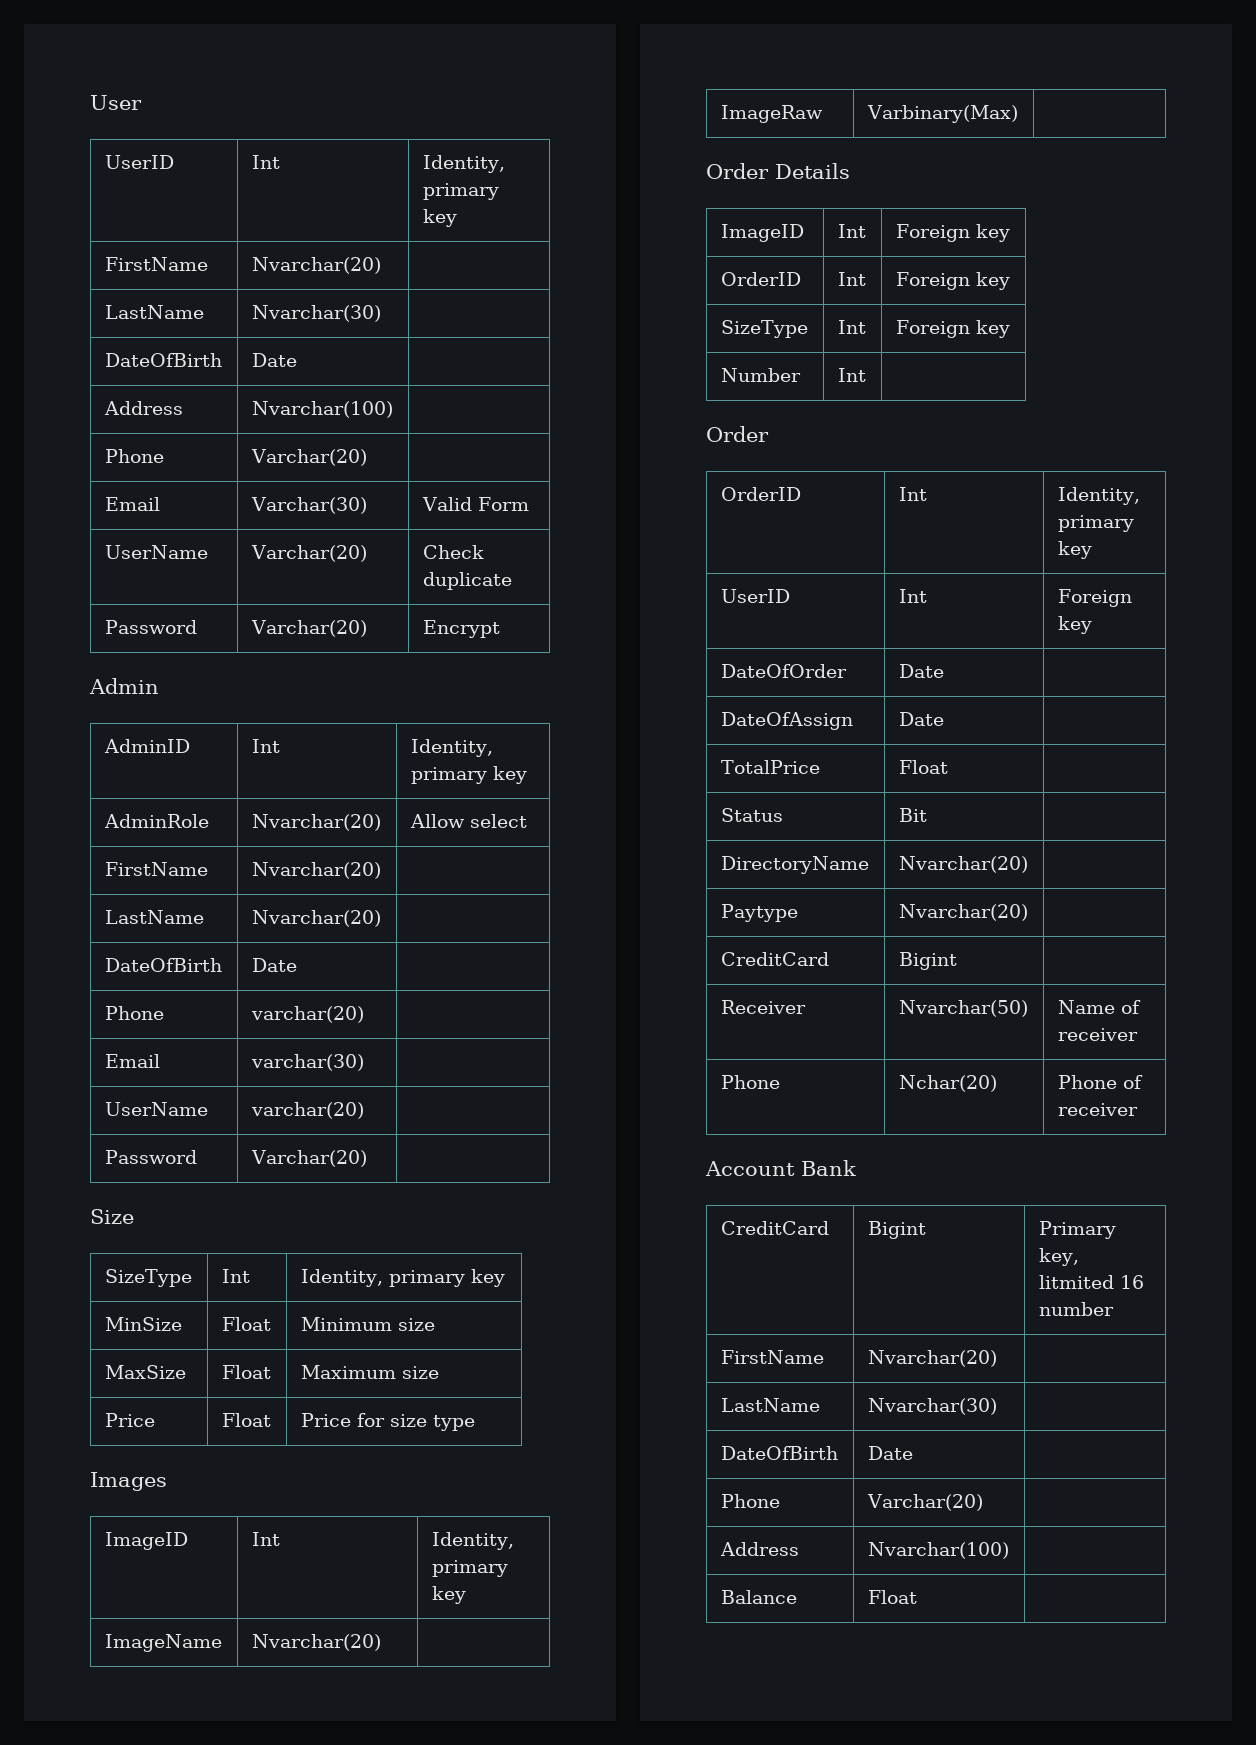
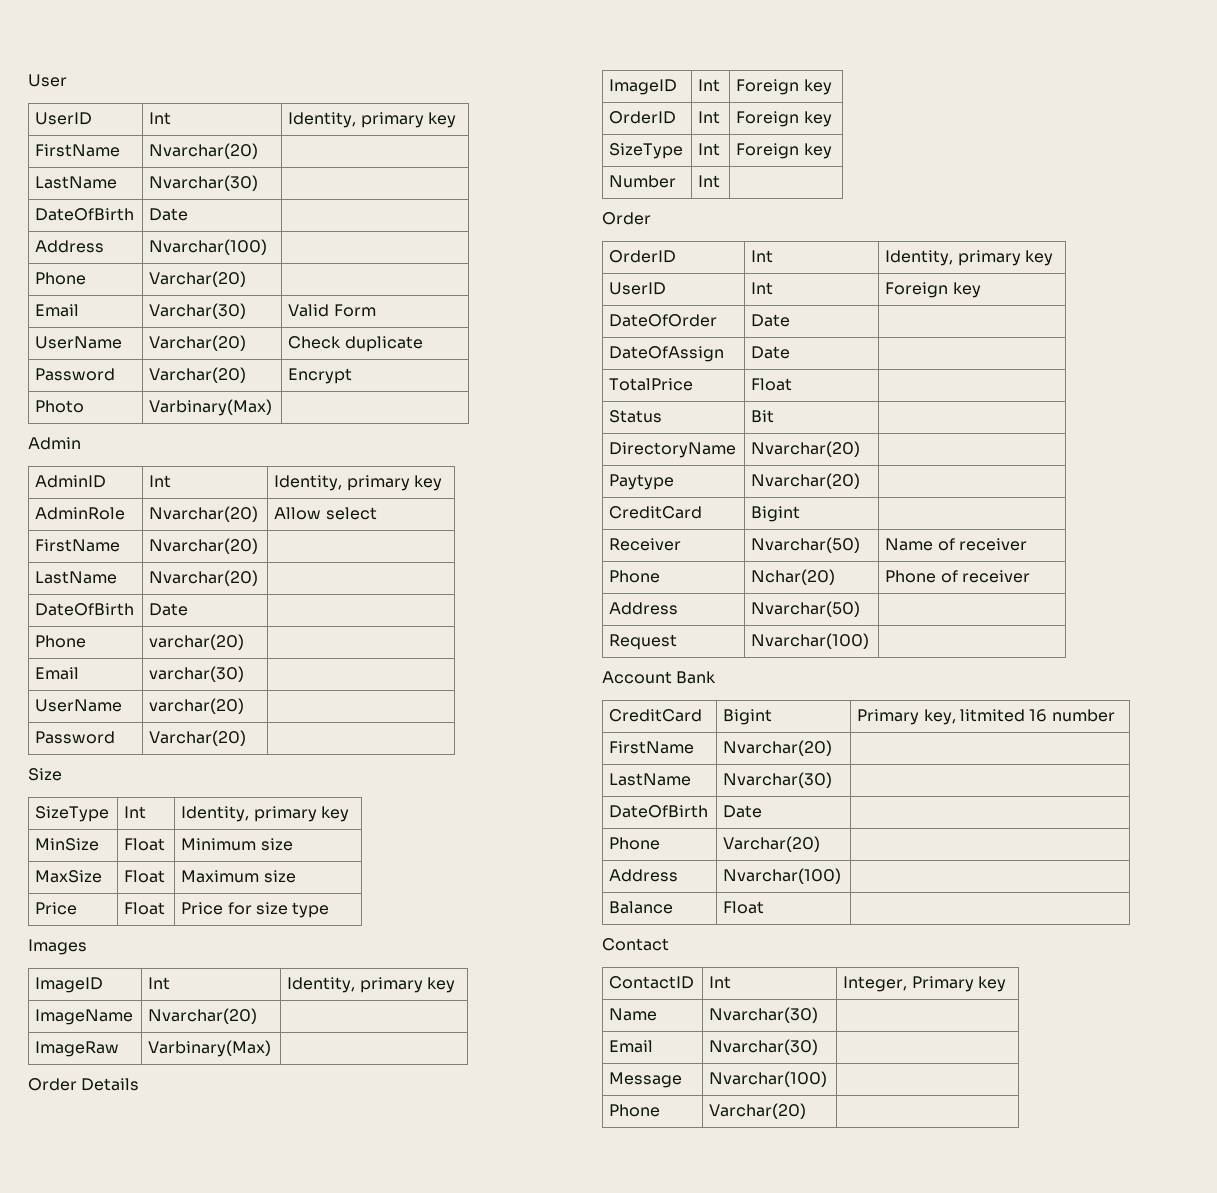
+ Photo | Varbinary(Max) |
+ Address | Nvarchar(50) |
+ Request | Nvarchar(100) |
+ Contact
+ ContactID | Int | Integer, Primary key
+ Name | Nvarchar(30) |
+ Email | Nvarchar(30) |
+ Message | Nvarchar(100) |
+ Phone | Varchar(20) |

